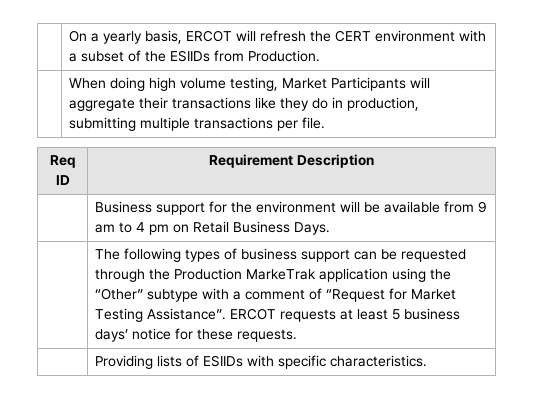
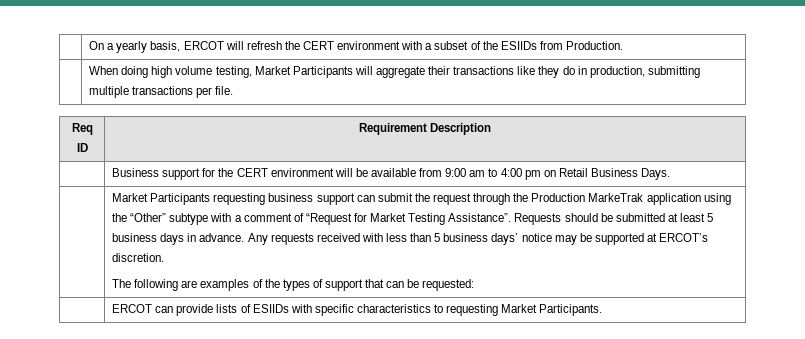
- | Business support for the environment will be available from 9 am to 4 pm on Retail Business Days.
+ | Business support for the CERT environment will be available from 9:00 am to 4:00 pm on Retail Business Days.
- The following types of business support can be requested through the Production MarkeTrak application using the “Other” subtype with a comment of “Request for Market Testing Assistance”.
+ Market Participants requesting business support can submit the request through the Production MarkeTrak application using the “Other” subtype with a comment of “Request for Market Testing Assistance”.
- ERCOT requests at least 5 business days’ notice for these requests.
- | Providing lists of ESIIDs with specific characteristics.
+ Requests should be submitted at least 5 business days in advance. Any requests received with less than 5 business days’ notice may be supported at ERCOT’s discretion.
+ The following are examples of the types of support that can be requested:
+ | ERCOT can provide lists of ESIIDs with specific characteristics to requesting Market Participants.

